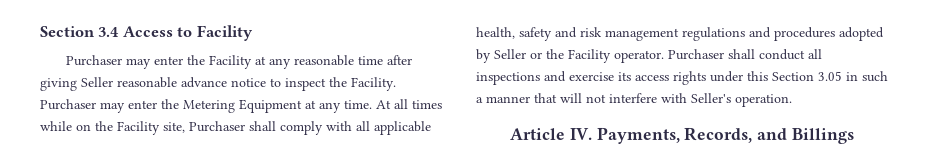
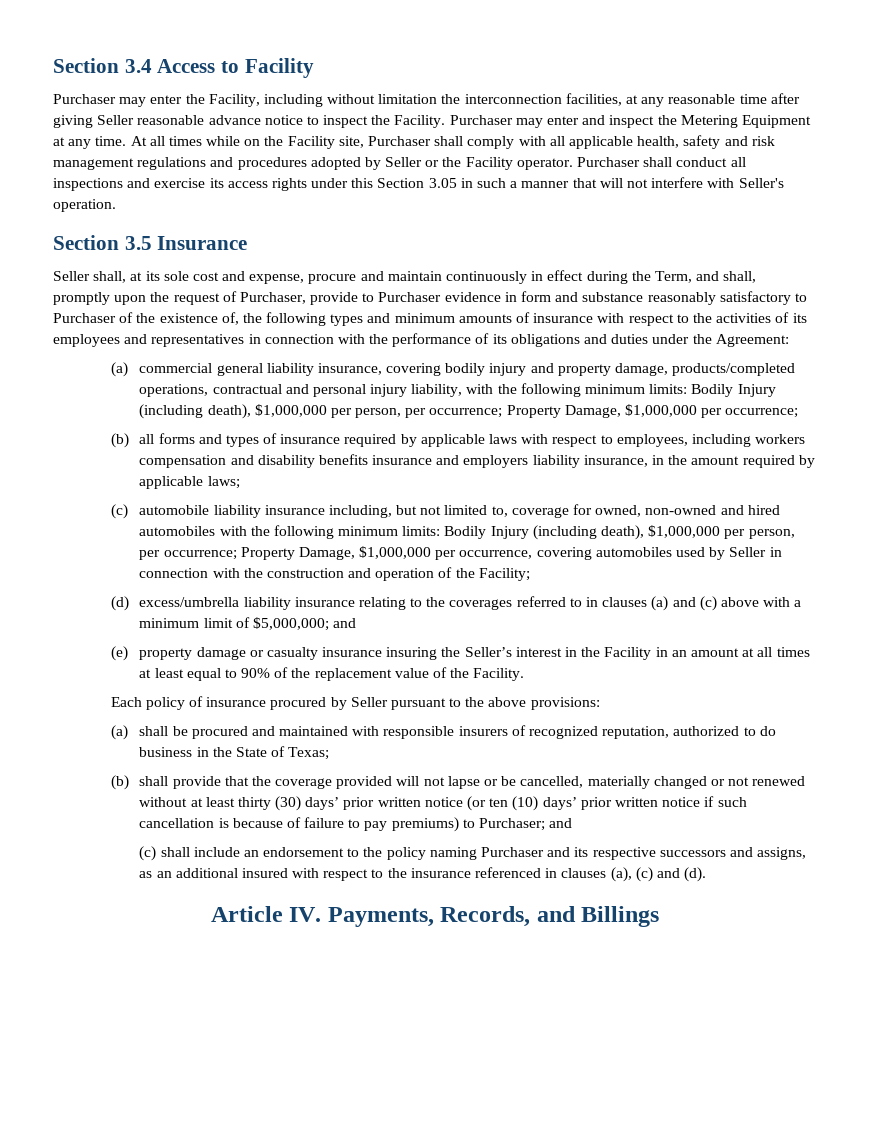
- Purchaser may enter the Facility at any reasonable time after giving Seller reasonable advance notice to inspect the Facility.
+ Purchaser may enter the Facility, including without limitation the interconnection facilities, at any reasonable time after giving Seller reasonable advance notice to inspect the Facility.
- Purchaser may enter the Metering Equipment at any time.
+ Purchaser may enter and inspect the Metering Equipment at any time.
+ Section 3.5 Insurance
+ Seller shall, at its sole cost and expense, procure and maintain continuously in effect during the Term, and shall, promptly upon the request of Purchaser, provide to Purchaser evidence in form and substance reasonably satisfactory to Purchaser of the existence of, the following types and minimum amounts of insurance with respect to the activities of its employees and representatives in connection with the performance of its obligations and duties under the Agreement:
+ (a) commercial general liability insurance, covering bodily injury and property damage, products/completed operations, contractual and personal injury liability, with the following minimum limits: Bodily Injury (including death), $1,000,000 per person, per occurrence; Property Damage, $1,000,000 per occurrence;
+ (b) all forms and types of insurance required by applicable laws with respect to employees, including workers compensation and disability benefits insurance and employers liability insurance, in the amount required by applicable laws;
+ (c) automobile liability insurance including, but not limited to, coverage for owned, non-owned and hired automobiles with the following minimum limits: Bodily Injury (including death), $1,000,000 per person, per occurrence; Property Damage, $1,000,000 per occurrence, covering automobiles used by Seller in connection with the construction and operation of the Facility;
+ (d) excess/umbrella liability insurance relating to the coverages referred to in clauses (a) and (c) above with a minimum limit of $5,000,000; and
+ (e) property damage or casualty insurance insuring the Seller’s interest in the Facility in an amount at all times at least equal to 90% of the replacement value of the Facility.
+ Each policy of insurance procured by Seller pursuant to the above provisions:
+ (a) shall be procured and maintained with responsible insurers of recognized reputation, authorized to do business in the State of Texas;
+ (b) shall provide that the coverage provided will not lapse or be cancelled, materially changed or not renewed without at least thirty (30) days’ prior written notice (or ten (10) days’ prior written notice if such cancellation is because of failure to pay premiums) to Purchaser; and
+ (c) shall include an endorsement to the policy naming Purchaser and its respective successors and assigns, as an additional insured with respect to the insurance referenced in clauses (a), (c) and (d).

